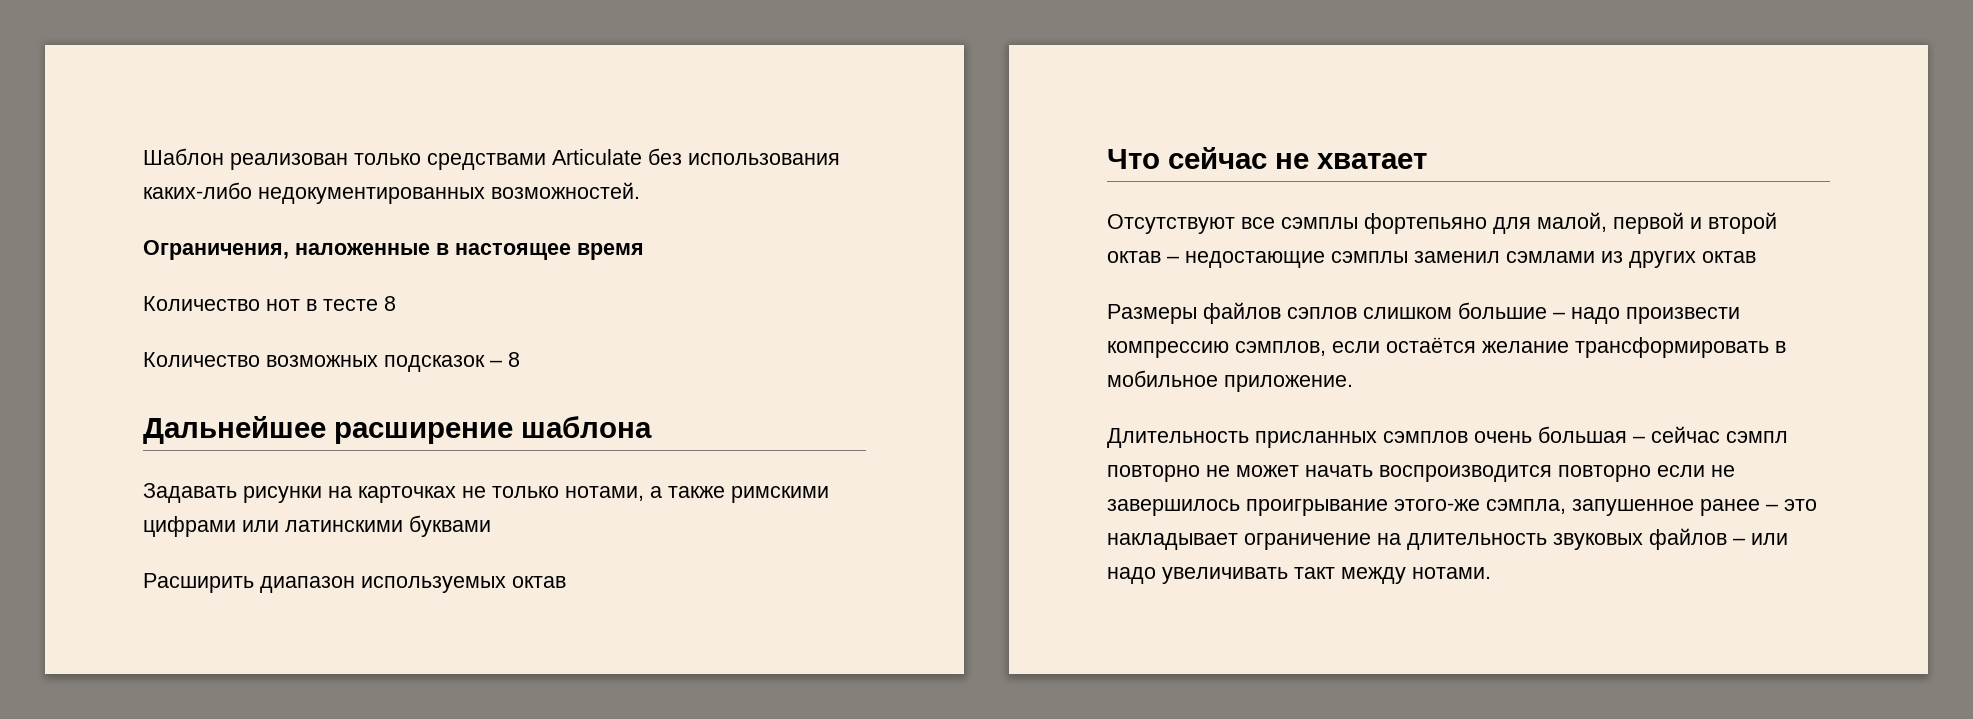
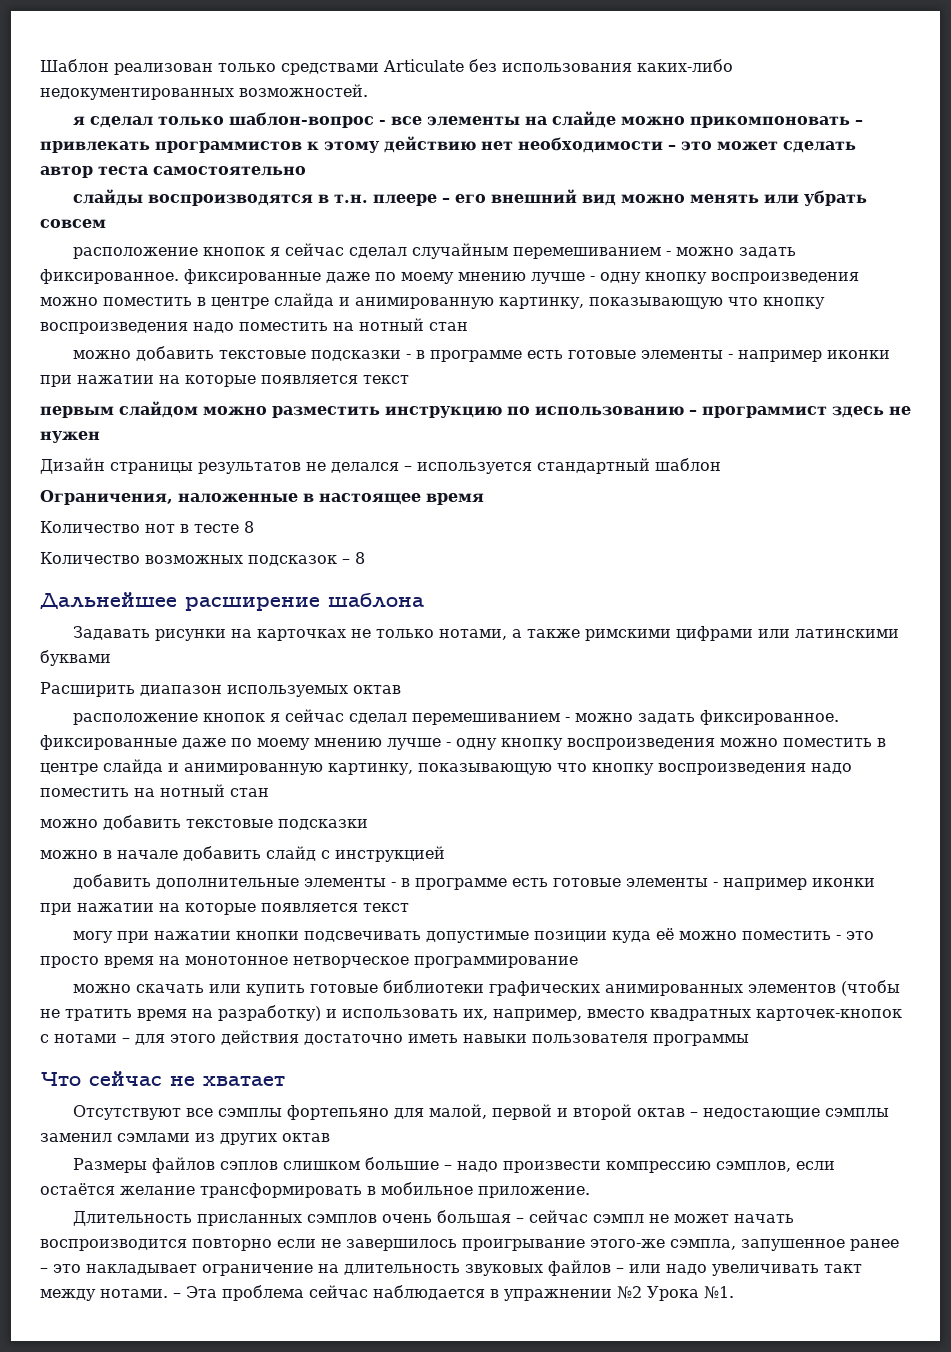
+ я сделал только шаблон-вопрос - все элементы на слайде можно прикомпоновать – привлекать программистов к этому действию нет необходимости – это может сделать автор теста самостоятельно
+ слайды воспроизводятся в т.н. плеере – его внешний вид можно менять или убрать совсем
+ расположение кнопок я сейчас сделал случайным перемешиванием - можно задать фиксированное. фиксированные даже по моему мнению лучше - одну кнопку воспроизведения можно поместить в центре слайда и анимированную картинку, показывающую что кнопку воспроизведения надо поместить на нотный стан
+ можно добавить текстовые подсказки - в программе есть готовые элементы - например иконки при нажатии на которые появляется текст
+ первым слайдом можно разместить инструкцию по использованию – программист здесь не нужен
+ Дизайн страницы результатов не делался – используется стандартный шаблон
+ расположение кнопок я сейчас сделал перемешиванием - можно задать фиксированное. фиксированные даже по моему мнению лучше - одну кнопку воспроизведения можно поместить в центре слайда и анимированную картинку, показывающую что кнопку воспроизведения надо поместить на нотный стан
+ можно добавить текстовые подсказки
+ можно в начале добавить слайд с инструкцией
+ добавить дополнительные элементы - в программе есть готовые элементы - например иконки при нажатии на которые появляется текст
+ могу при нажатии кнопки подсвечивать допустимые позиции куда её можно поместить - это просто время на монотонное нетворческое программирование
+ можно скачать или купить готовые библиотеки графических анимированных элементов (чтобы не тратить время на разработку) и использовать их, например, вместо квадратных карточек-кнопок с нотами – для этого действия достаточно иметь навыки пользователя программы
- Длительность присланных сэмплов очень большая – сейчас сэмпл повторно не может начать воспроизводится повторно если не завершилось проигрывание этого-же сэмпла, запушенное ранее – это накладывает ограничение на длительность звуковых файлов – или надо увеличивать такт между нотами.
+ Длительность присланных сэмплов очень большая – сейчас сэмпл не может начать воспроизводится повторно если не завершилось проигрывание этого-же сэмпла, запушенное ранее – это накладывает ограничение на длительность звуковых файлов – или надо увеличивать такт между нотами.
+ – Эта проблема сейчас наблюдается в упражнении №2 Урока №1.

